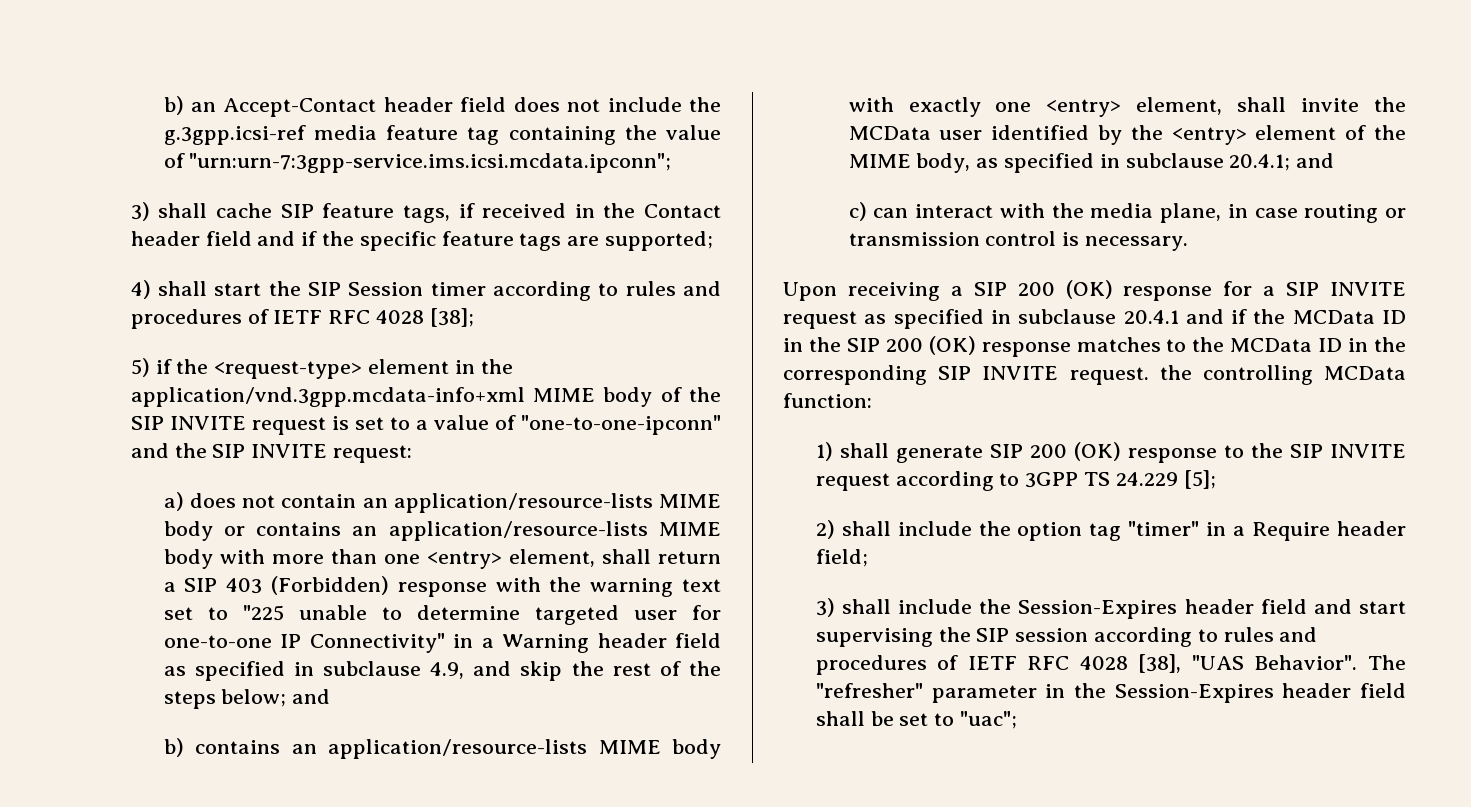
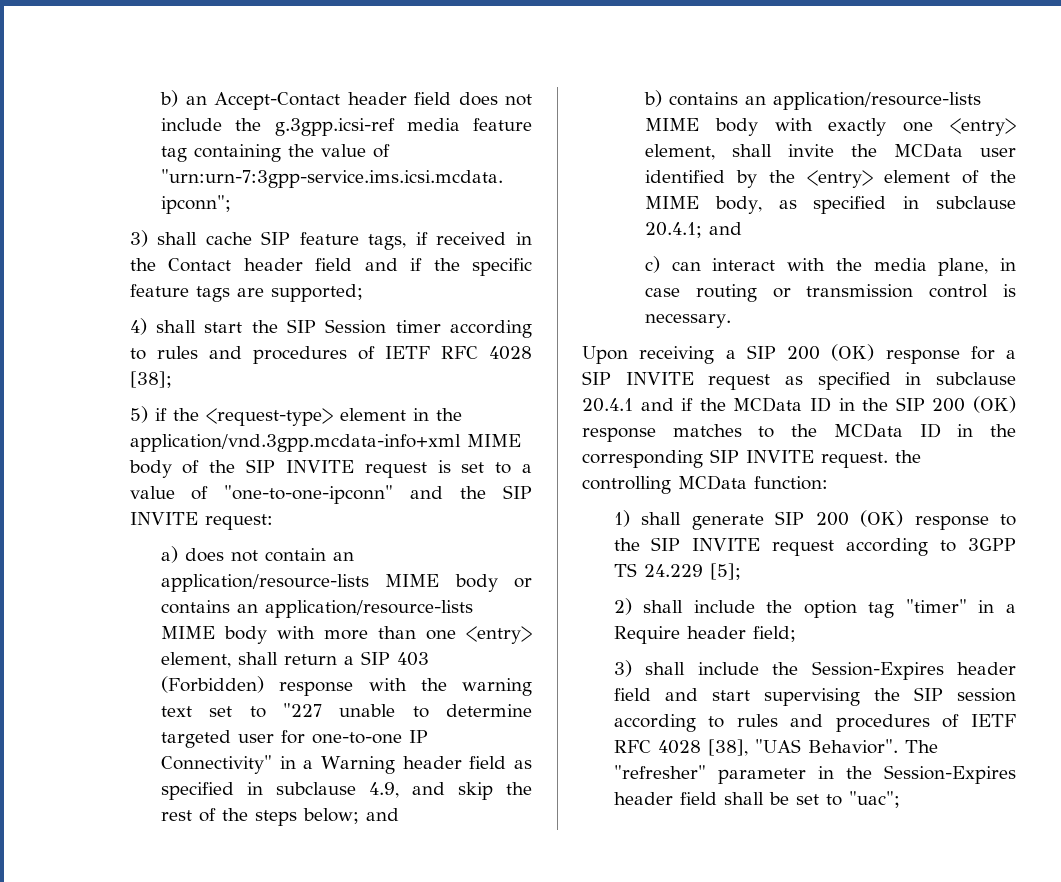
- a) does not contain an application/resource-lists MIME body or contains an application/resource-lists MIME body with more than one <entry> element, shall return a SIP 403 (Forbidden) response with the warning text set to "225 unable to determine targeted user for one-to-one IP Connectivity" in a Warning header field as specified in subclause 4.9, and skip the rest of the steps below;
+ a) does not contain an application/resource-lists MIME body or contains an application/resource-lists MIME body with more than one <entry> element, shall return a SIP 403 (Forbidden) response with the warning text set to "227 unable to determine targeted user for one-to-one IP Connectivity" in a Warning header field as specified in subclause 4.9, and skip the rest of the steps below;

